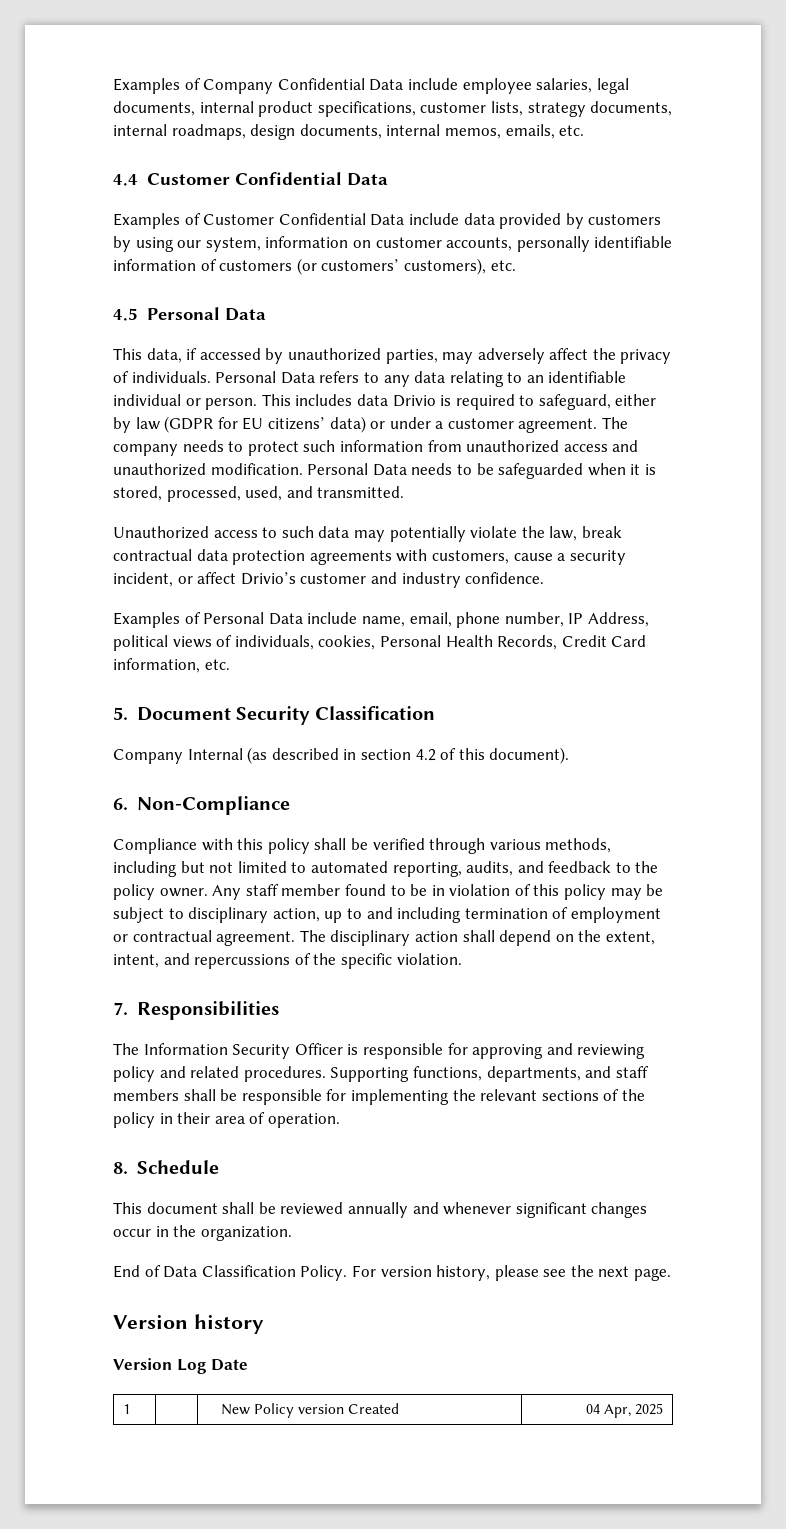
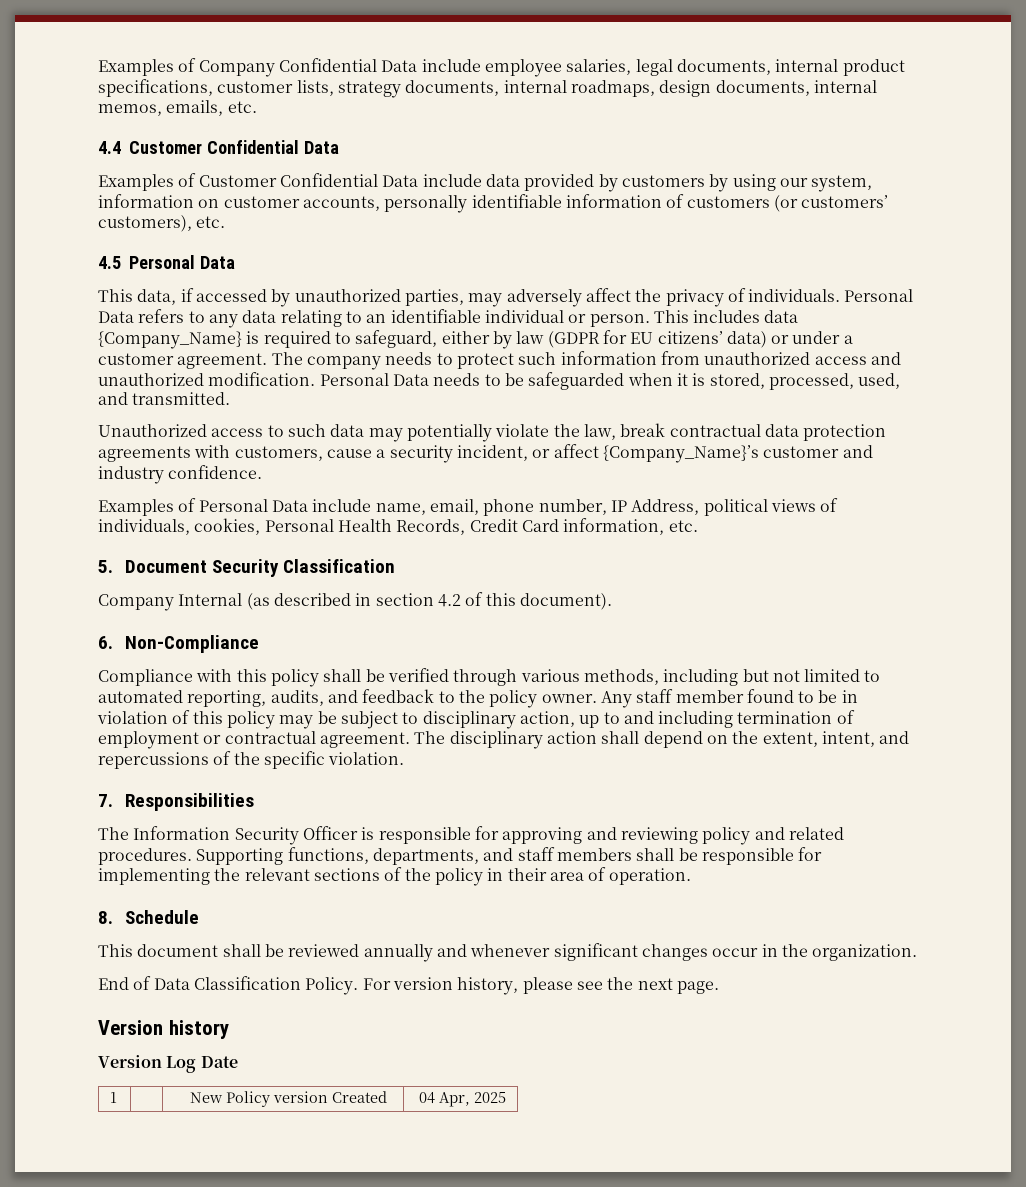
- This includes data Drivio is required to safeguard, either by law (GDPR for EU citizens’ data) or under a customer agreement.
+ This includes data {Company_Name} is required to safeguard, either by law (GDPR for EU citizens’ data) or under a customer agreement.
- Unauthorized access to such data may potentially violate the law, break contractual data protection agreements with customers, cause a security incident, or affect Drivio’s customer and industry confidence.
+ Unauthorized access to such data may potentially violate the law, break contractual data protection agreements with customers, cause a security incident, or affect {Company_Name}’s customer and industry confidence.

